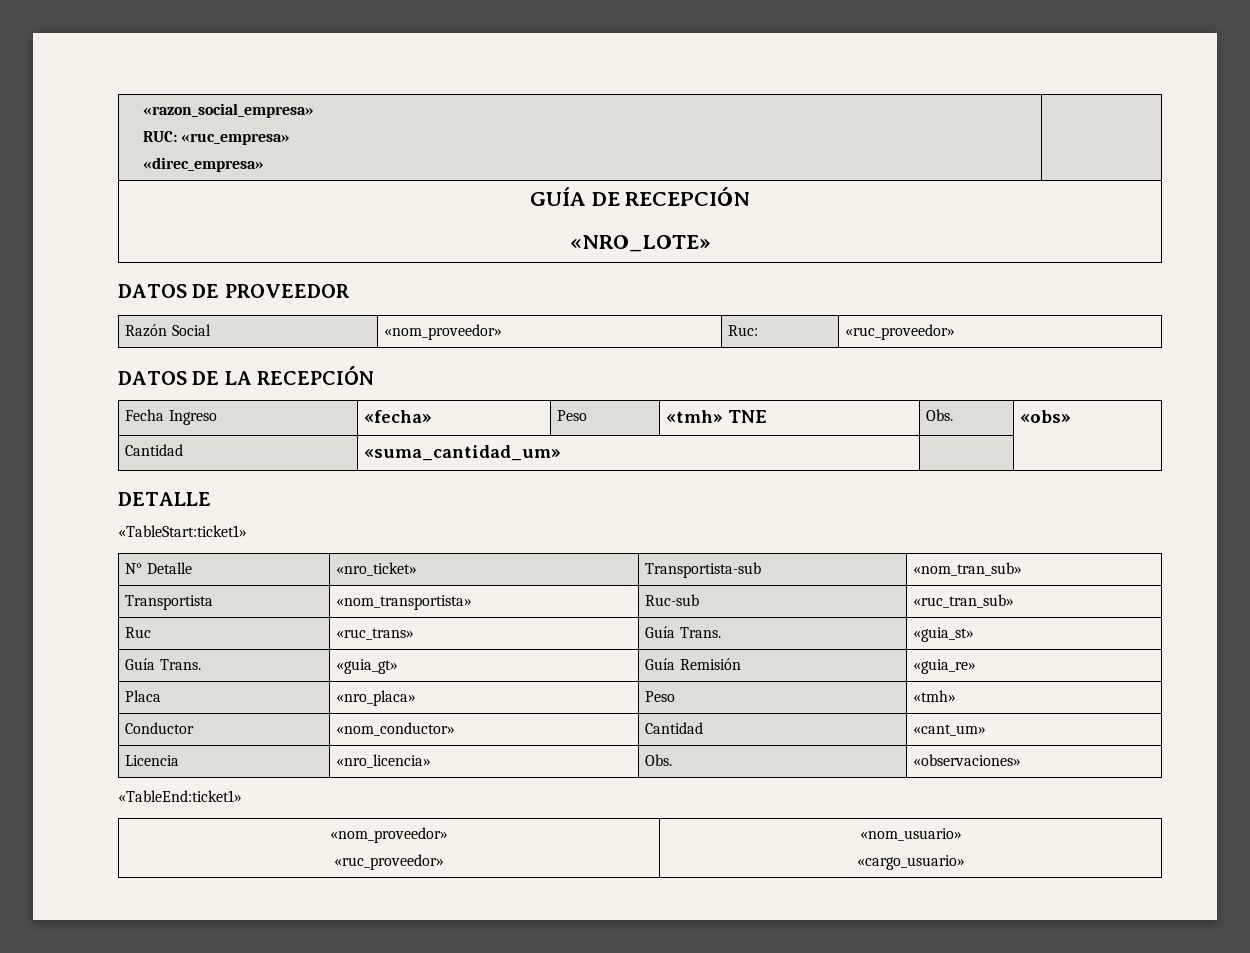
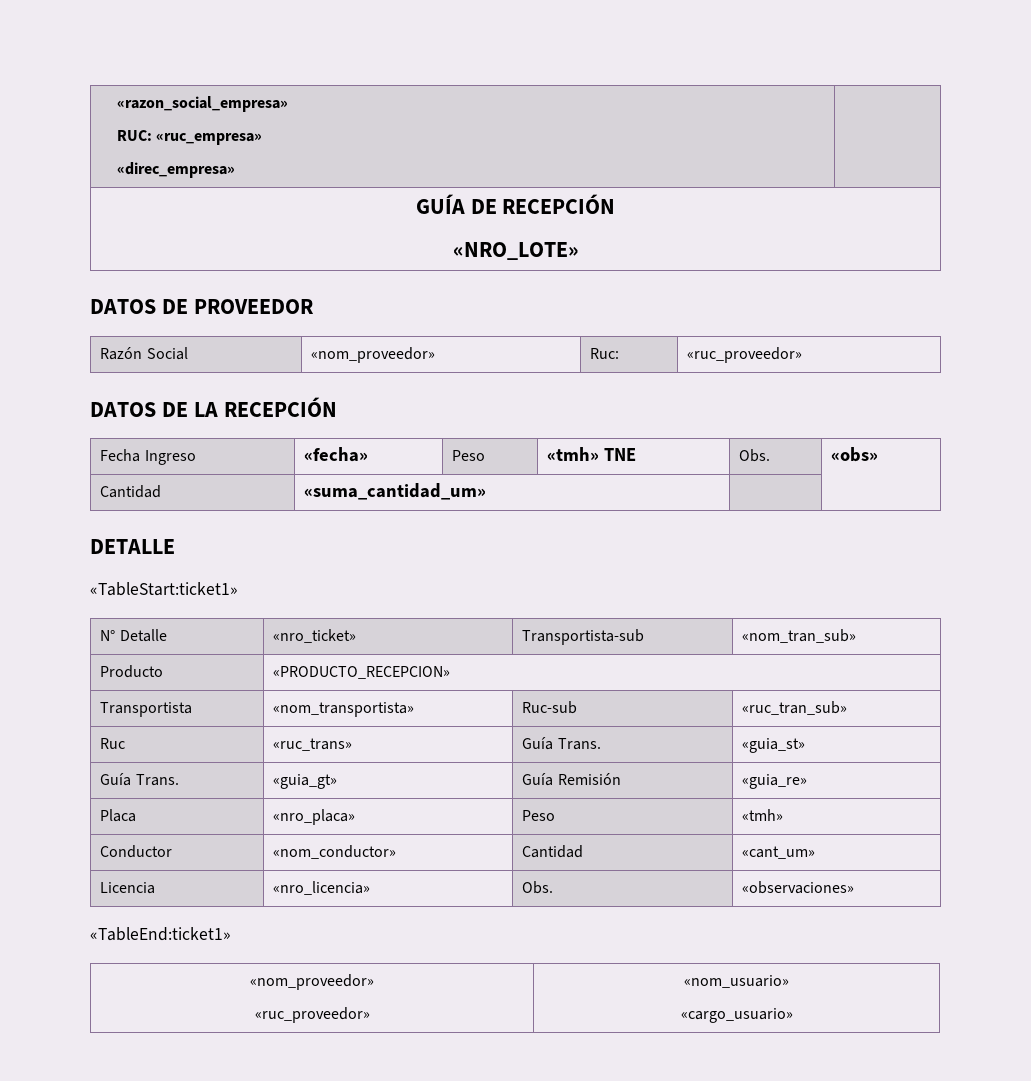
+ Producto | «PRODUCTO_RECEPCION»

